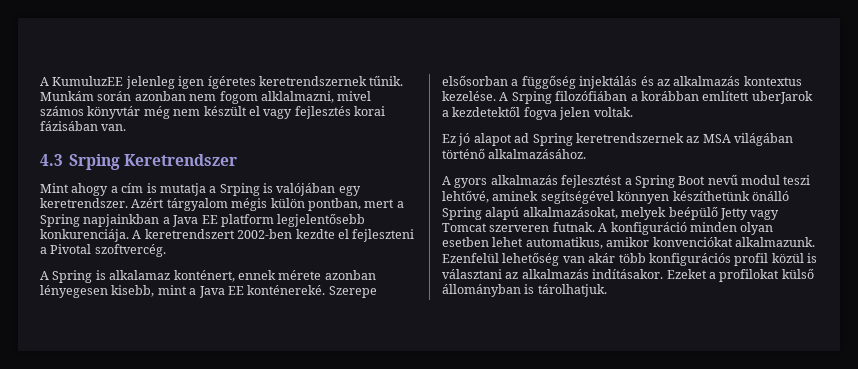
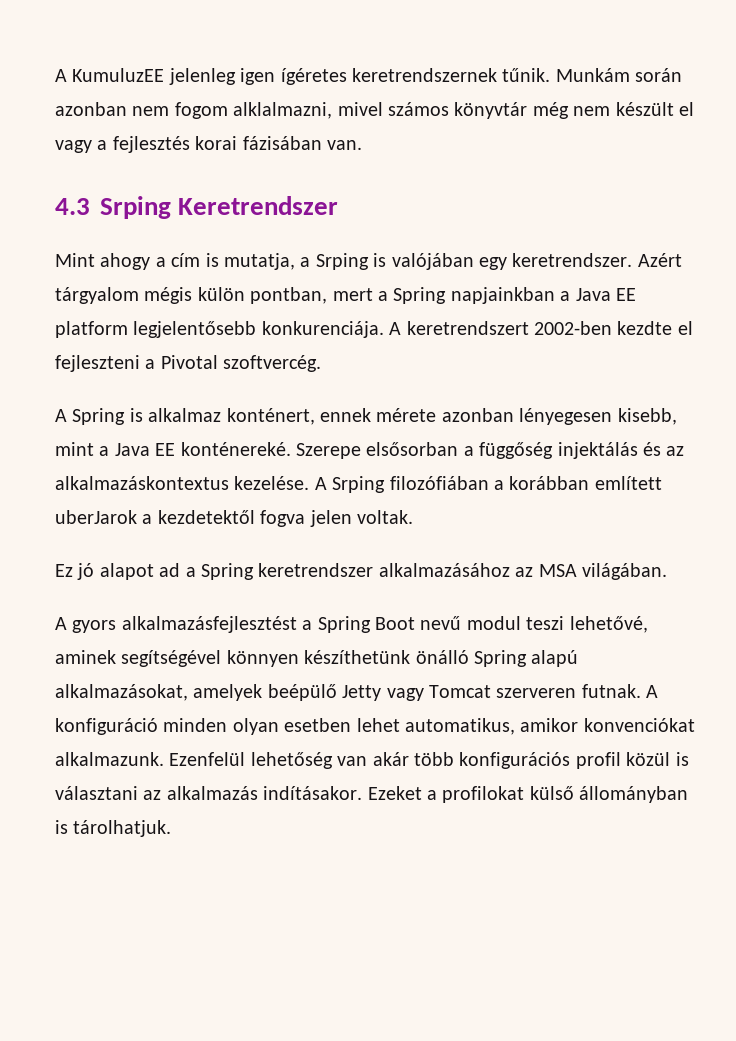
- Munkám során azonban nem fogom alklalmazni, mivel számos könyvtár még nem készült el vagy fejlesztés korai fázisában van.
+ Munkám során azonban nem fogom alklalmazni, mivel számos könyvtár még nem készült el vagy a fejlesztés korai fázisában van.
- Mint ahogy a cím is mutatja a Srping is valójában egy keretrendszer.
+ Mint ahogy a cím is mutatja, a Srping is valójában egy keretrendszer.
- A Spring is alkalamaz konténert, ennek mérete azonban lényegesen kisebb, mint a Java EE konténereké.
+ A Spring is alkalmaz konténert, ennek mérete azonban lényegesen kisebb, mint a Java EE konténereké.
- Szerepe elsősorban a függőség injektálás és az alkalmazás kontextus kezelése.
+ Szerepe elsősorban a függőség injektálás és az alkalmazáskontextus kezelése.
- Ez jó alapot ad Spring keretrendszernek az MSA világában történő alkalmazásához.
+ Ez jó alapot ad a Spring keretrendszer alkalmazásához az MSA világában.
- A gyors alkalmazás fejlesztést a Spring Boot nevű modul teszi lehtővé, aminek segítségével könnyen készíthetünk önálló Spring alapú alkalmazásokat, melyek beépülő Jetty vagy Tomcat szerveren futnak.
+ A gyors alkalmazásfejlesztést a Spring Boot nevű modul teszi lehetővé, aminek segítségével könnyen készíthetünk önálló Spring alapú alkalmazásokat, amelyek beépülő Jetty vagy Tomcat szerveren futnak.

